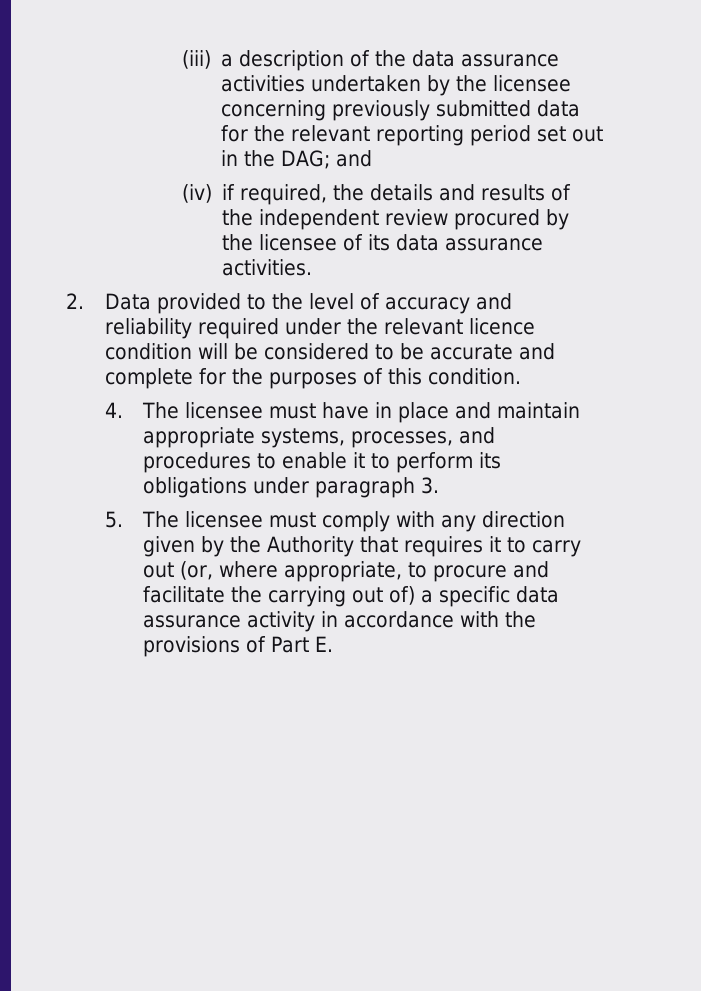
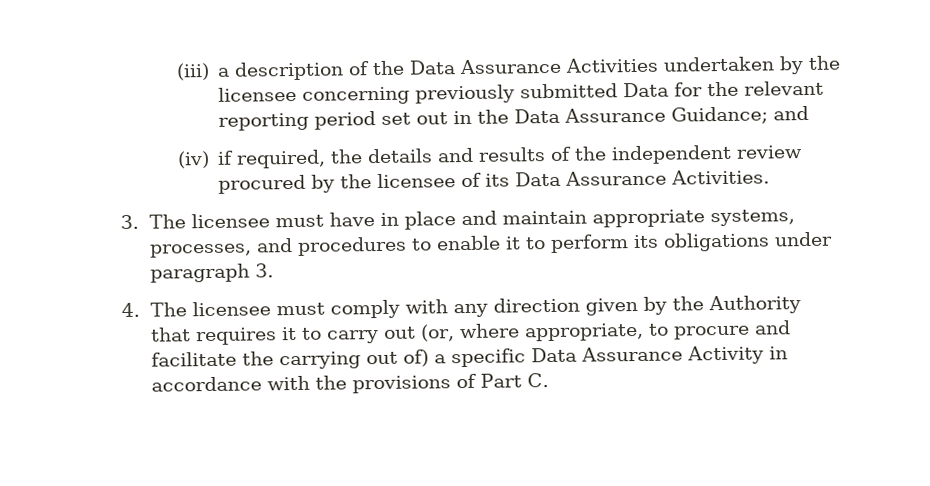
- (iii) a description of the data assurance activities undertaken by the licensee concerning previously submitted data for the relevant reporting period set out in the DAG; and
+ (iii) a description of the Data Assurance Activities undertaken by the licensee concerning previously submitted Data for the relevant reporting period set out in the Data Assurance Guidance; and
- (iv) if required, the details and results of the independent review procured by the licensee of its data assurance activities.
- 2. Data provided to the level of accuracy and reliability required under the relevant licence condition will be considered to be accurate and complete for the purposes of this condition.
- 4. The licensee must have in place and maintain appropriate systems, processes, and procedures to enable it to perform its obligations under paragraph 3.
+ (iv) if required, the details and results of the independent review procured by the licensee of its Data Assurance Activities.
+ 3. The licensee must have in place and maintain appropriate systems, processes, and procedures to enable it to perform its obligations under paragraph 3.
- 5. The licensee must comply with any direction given by the Authority that requires it to carry out (or, where appropriate, to procure and facilitate the carrying out of) a specific data assurance activity in accordance with the provisions of Part E.
+ 4. The licensee must comply with any direction given by the Authority that requires it to carry out (or, where appropriate, to procure and facilitate the carrying out of) a specific Data Assurance Activity in accordance with the provisions of Part C.

